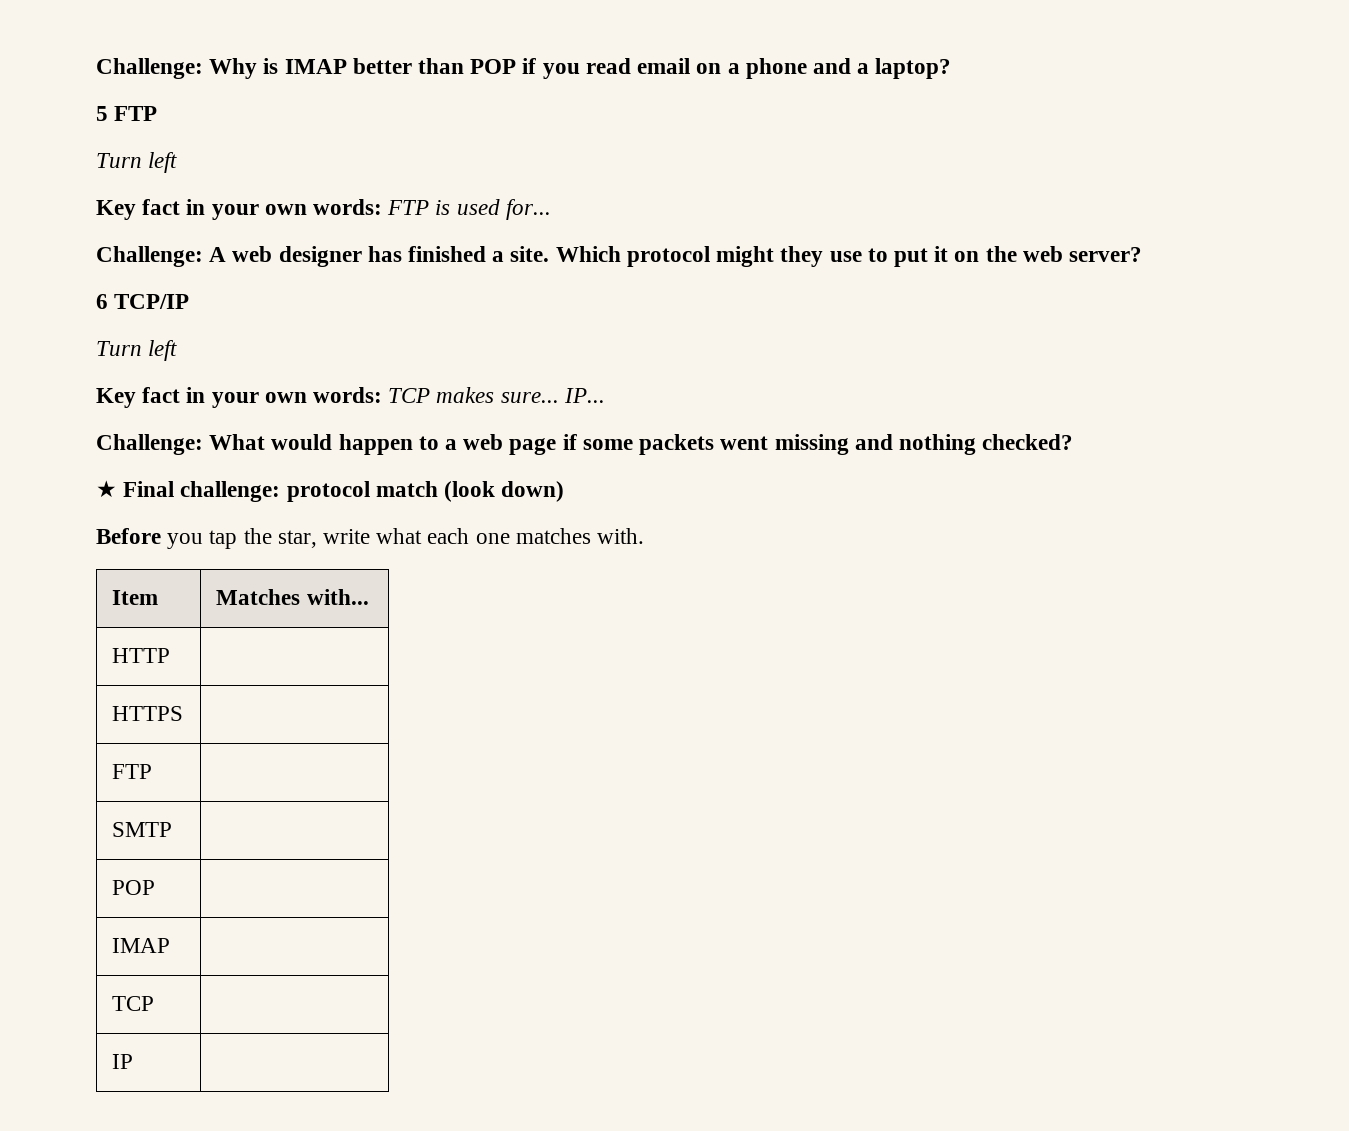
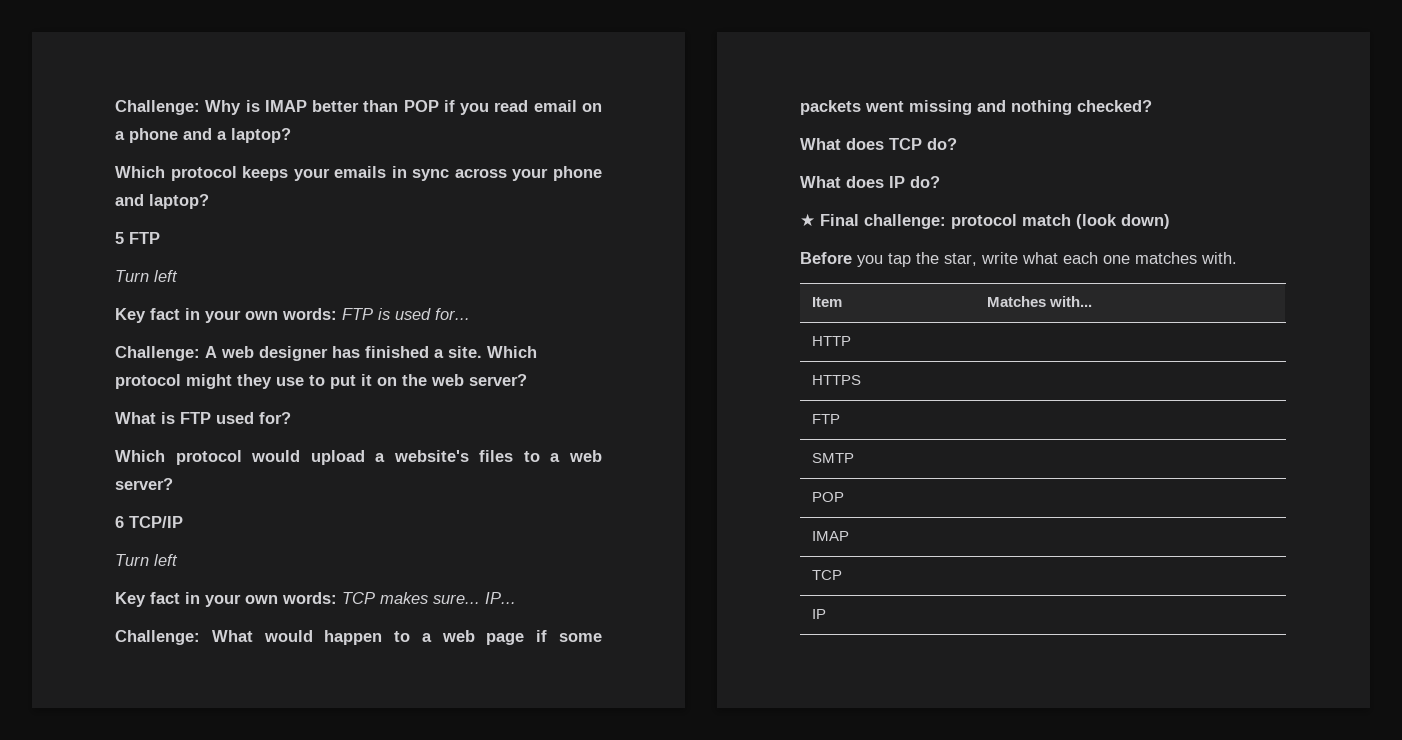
+ Which protocol keeps your emails in sync across your phone and laptop?
+ What is FTP used for?
+ Which protocol would upload a website's files to a web server?
+ What does TCP do?
+ What does IP do?

